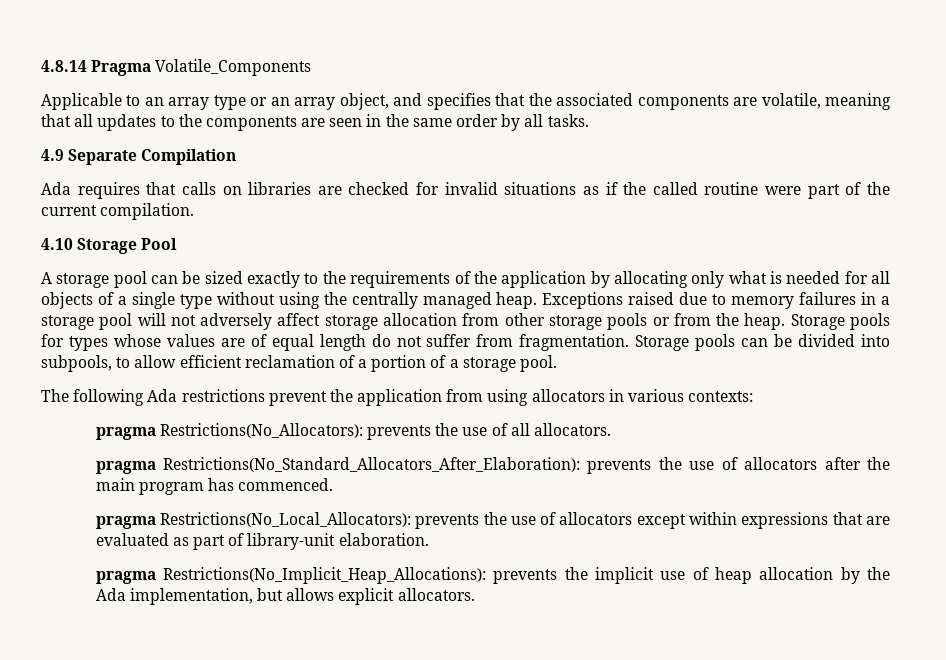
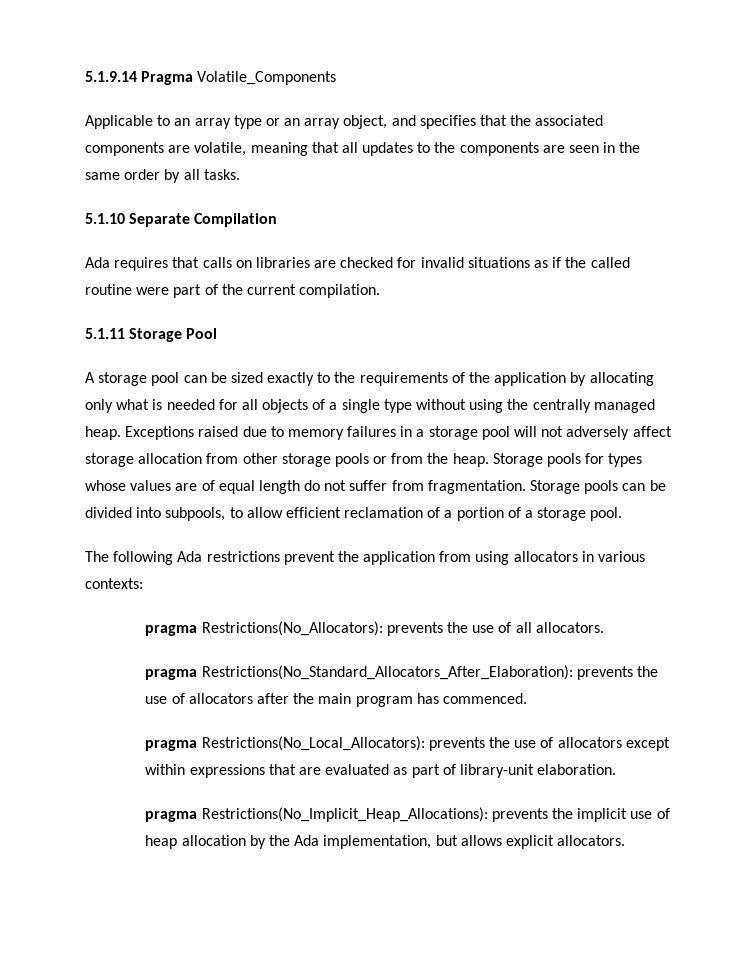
- 4.8.14 Pragma Volatile_Components
+ 5.1.9.14 Pragma Volatile_Components
- 4.9 Separate Compilation
+ 5.1.10 Separate Compilation
- 4.10 Storage Pool
+ 5.1.11 Storage Pool

